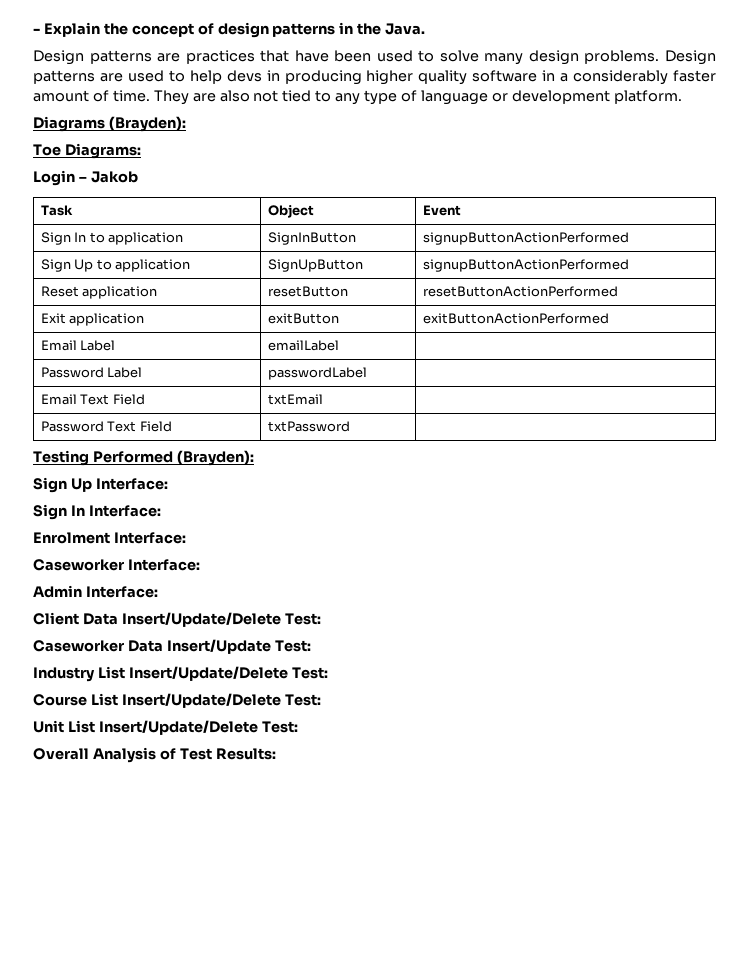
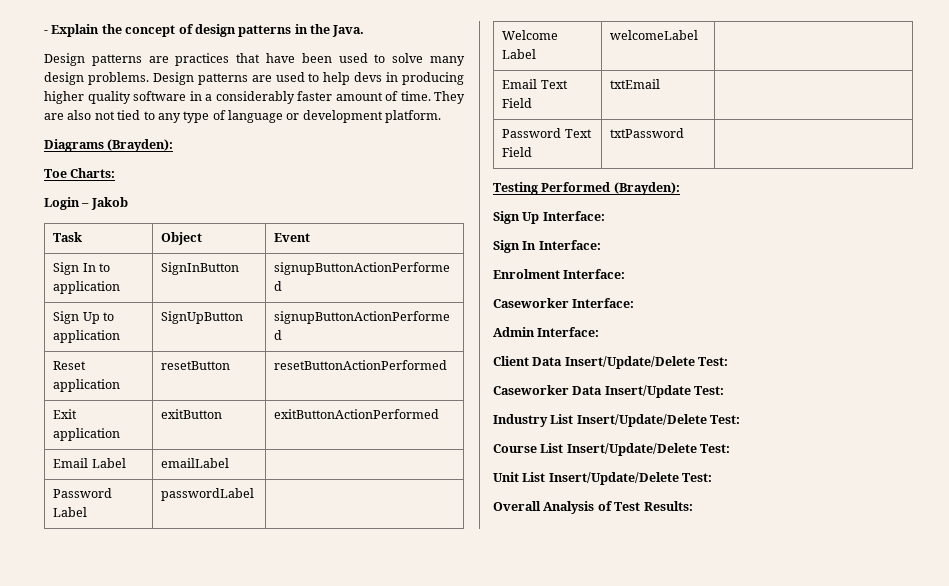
- Toe Diagrams:
+ Toe Charts:
+ Welcome Label | welcomeLabel |

